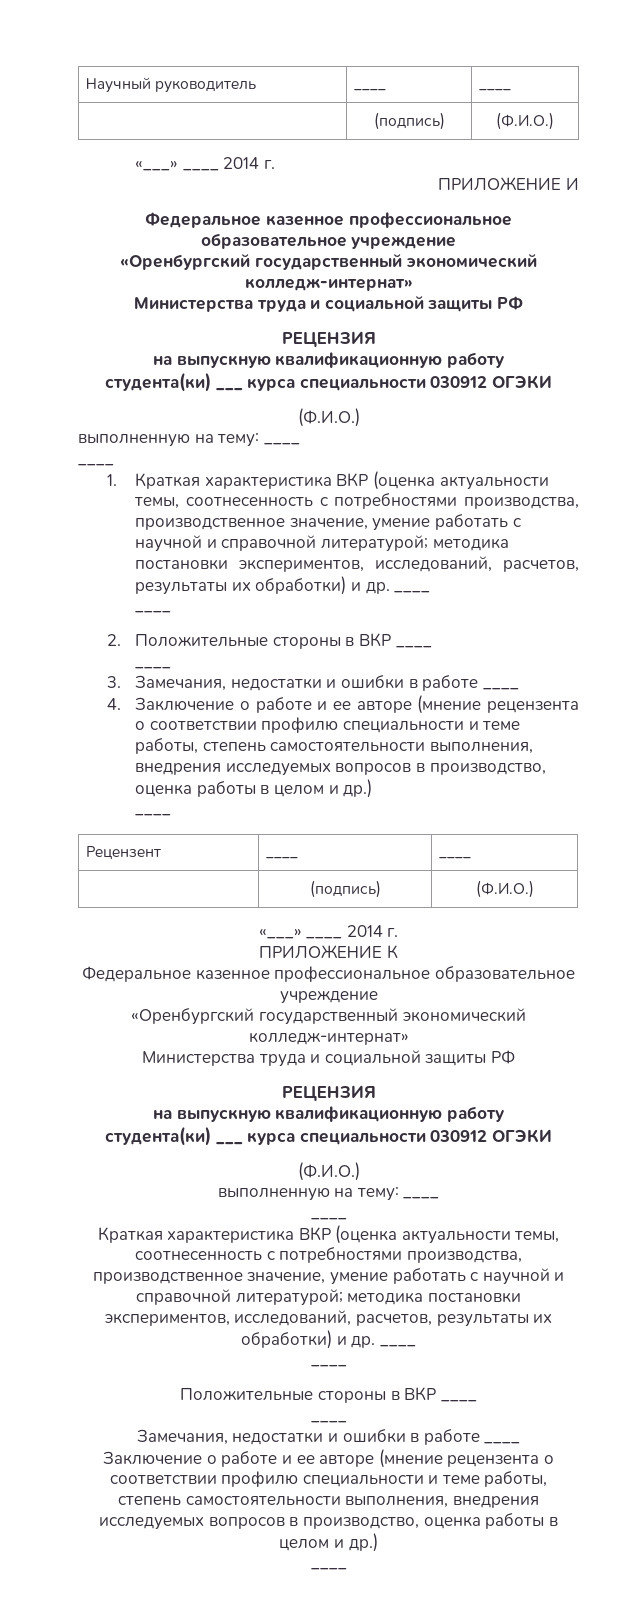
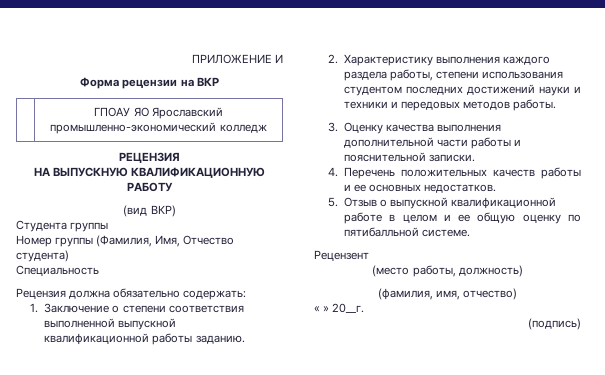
- Научный руководитель | ____ | ____
- | (подпись) | (Ф.И.О.)
- «___» ____ 2014 г.
  ПРИЛОЖЕНИЕ И
- Федеральное казенное профессиональное образовательное учреждение
- «Оренбургский государственный экономический колледж-интернат»
- Министерства труда и социальной защиты РФ
+ Форма рецензии на ВКР
+ | ГПОАУ ЯО Ярославский промышленно-экономический колледж
  РЕЦЕНЗИЯ
- на выпускную квалификационную работу
- студента(ки) ___ курса специальности 030912 ОГЭКИ
- (Ф.И.О.)
- выполненную на тему: ____
- ____
- 1. Краткая характеристика ВКР (оценка актуальности темы, соотнесенность с потребностями производства, производственное значение, умение работать с научной и справочной литературой; методика постановки экспериментов, исследований, расчетов, результаты их обработки) и др. ____
- ____
- 2. Положительные стороны в ВКР ____
- ____
- 3. Замечания, недостатки и ошибки в работе ____
- 4. Заключение о работе и ее авторе (мнение рецензента о соответствии профилю специальности и теме работы, степень самостоятельности выполнения, внедрения исследуемых вопросов в производство, оценка работы в целом и др.)
- ____
- Рецензент | ____ | ____
- | (подпись) | (Ф.И.О.)
- «___» ____ 2014 г.
- ПРИЛОЖЕНИЕ К
- Федеральное казенное профессиональное образовательное учреждение
- «Оренбургский государственный экономический колледж-интернат»
- Министерства труда и социальной защиты РФ
- РЕЦЕНЗИЯ
- на выпускную квалификационную работу
- студента(ки) ___ курса специальности 030912 ОГЭКИ
- (Ф.И.О.)
- выполненную на тему: ____
- ____
- Краткая характеристика ВКР (оценка актуальности темы, соотнесенность с потребностями производства, производственное значение, умение работать с научной и справочной литературой; методика постановки экспериментов, исследований, расчетов, результаты их обработки) и др. ____
- ____
- Положительные стороны в ВКР ____
- ____
- Замечания, недостатки и ошибки в работе ____
- Заключение о работе и ее авторе (мнение рецензента о соответствии профилю специальности и теме работы, степень самостоятельности выполнения, внедрения исследуемых вопросов в производство, оценка работы в целом и др.)
- ____
+ НА ВЫПУСКНУЮ КВАЛИФИКАЦИОННУЮ РАБОТУ
+ (вид ВКР)
+ Студента группы
+ Номер группы (Фамилия, Имя, Отчество студента)
+ Специальность
+ Рецензия должна обязательно содержать:
+ 1. Заключение о степени соответствия выполненной выпускной квалификационной работы заданию.
+ 2. Характеристику выполнения каждого раздела работы, степени использования студентом последних достижений науки и техники и передовых методов работы.
+ 3. Оценку качества выполнения дополнительной части работы и пояснительной записки.
+ 4. Перечень положительных качеств работы и ее основных недостатков.
+ 5. Отзыв о выпускной квалификационной работе в целом и ее общую оценку по пятибалльной системе.
+ Рецензент
+ (место работы, должность)
+ (фамилия, имя, отчество)
+ « » 20__г.
+ (подпись)

